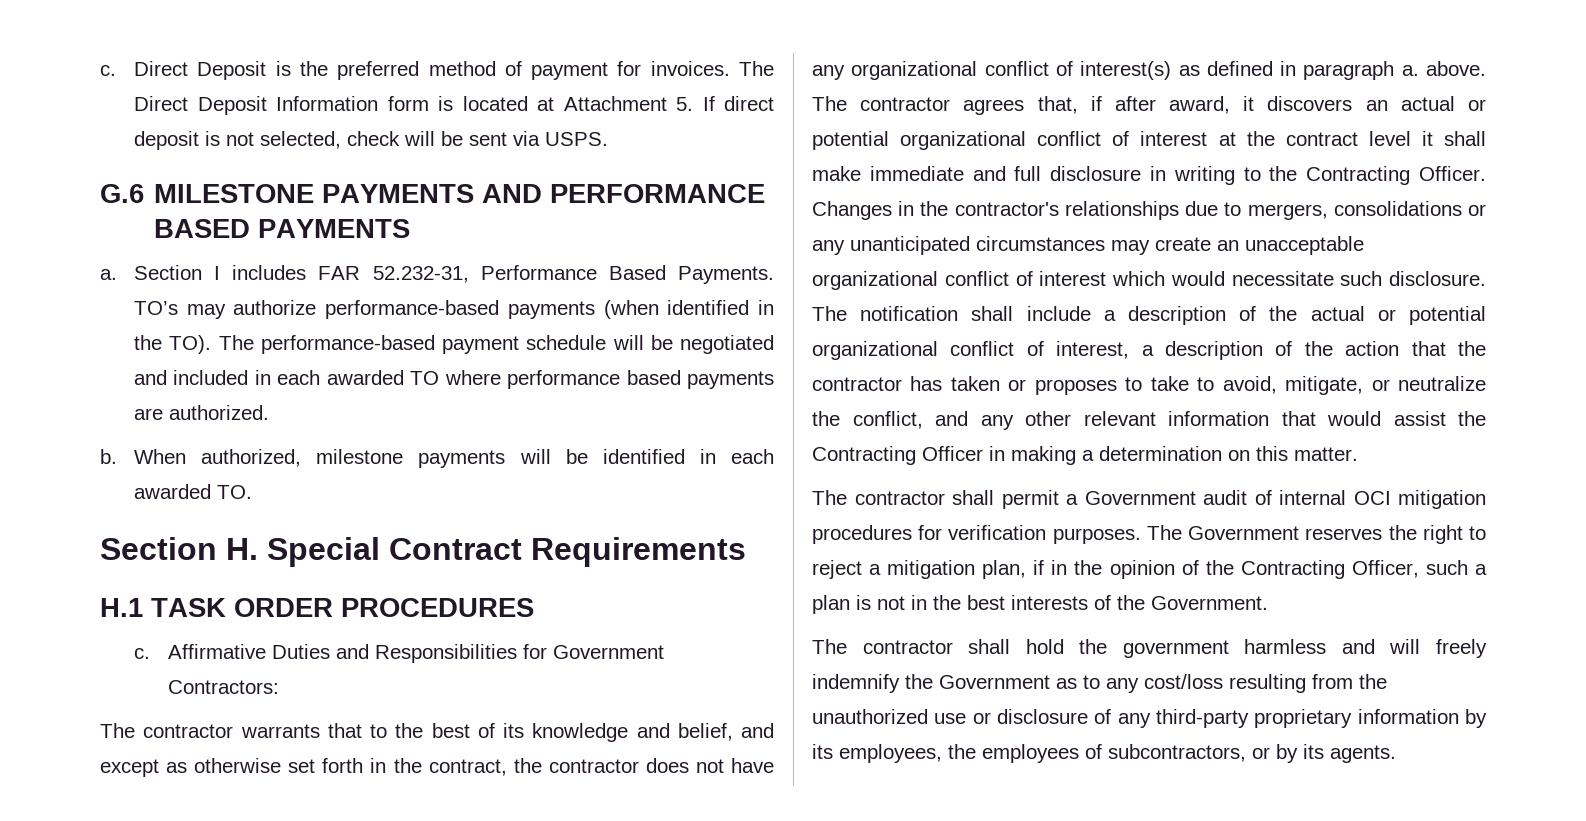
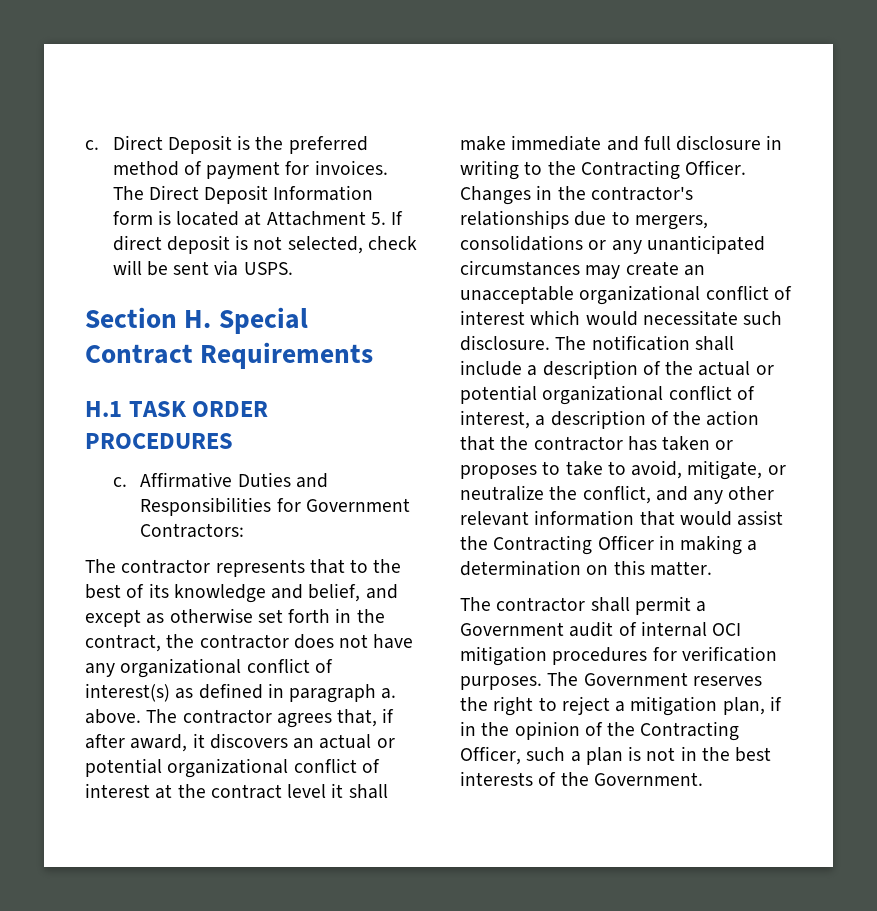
- G.6 MILESTONE PAYMENTS AND PERFORMANCE BASED PAYMENTS
- a. Section I includes FAR 52.232-31, Performance Based Payments. TO’s may authorize performance-based payments (when identified in the TO). The performance-based payment schedule will be negotiated and included in each awarded TO where performance based payments are authorized.
- b. When authorized, milestone payments will be identified in each awarded TO.
- The contractor warrants that to the best of its knowledge and belief, and except as otherwise set forth in the contract, the contractor does not have any organizational conflict of interest(s) as defined in paragraph a. above.
+ The contractor represents that to the best of its knowledge and belief, and except as otherwise set forth in the contract, the contractor does not have any organizational conflict of interest(s) as defined in paragraph a. above.
- The contractor shall hold the government harmless and will freely indemnify the Government as to any cost/loss resulting from the unauthorized use or disclosure of any third-party proprietary information by its employees, the employees of subcontractors, or by its agents.

